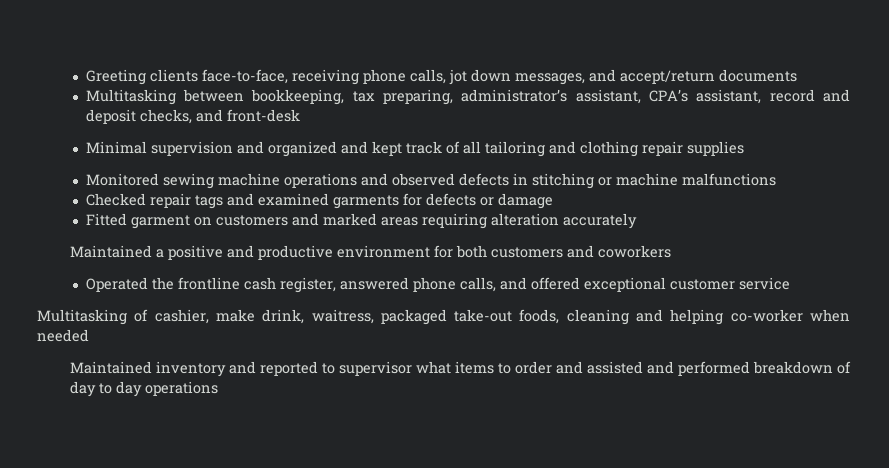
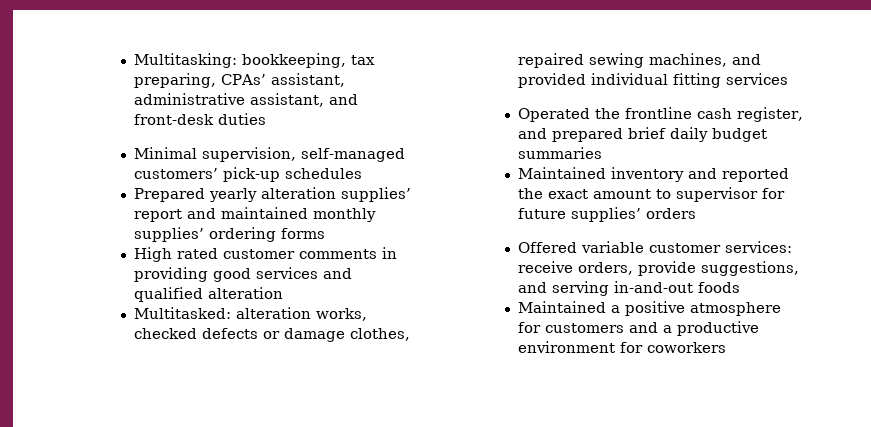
- Greeting clients face-to-face, receiving phone calls, jot down messages, and accept/return documents
- Multitasking between bookkeeping, tax preparing, administrator’s assistant, CPA’s assistant, record and deposit checks, and front-desk
+ Multitasking: bookkeeping, tax preparing, CPAs’ assistant, administrative assistant, and front-desk duties
- Minimal supervision and organized and kept track of all tailoring and clothing repair supplies
- Monitored sewing machine operations and observed defects in stitching or machine malfunctions
- Checked repair tags and examined garments for defects or damage
- Fitted garment on customers and marked areas requiring alteration accurately
- Maintained a positive and productive environment for both customers and coworkers
+ Minimal supervision, self-managed customers’ pick-up schedules
+ Prepared yearly alteration supplies’ report and maintained monthly supplies’ ordering forms
+ High rated customer comments in providing good services and qualified alteration
+ Multitasked: alteration works, checked defects or damage clothes, repaired sewing machines, and provided individual fitting services
- Operated the frontline cash register, answered phone calls, and offered exceptional customer service
- Multitasking of cashier, make drink, waitress, packaged take-out foods, cleaning and helping co-worker when needed
- Maintained inventory and reported to supervisor what items to order and assisted and performed breakdown of day to day operations
+ Operated the frontline cash register, and prepared brief daily budget summaries
+ Maintained inventory and reported the exact amount to supervisor for future supplies’ orders
+ Offered variable customer services: receive orders, provide suggestions, and serving in-and-out foods
+ Maintained a positive atmosphere for customers and a productive environment for coworkers

